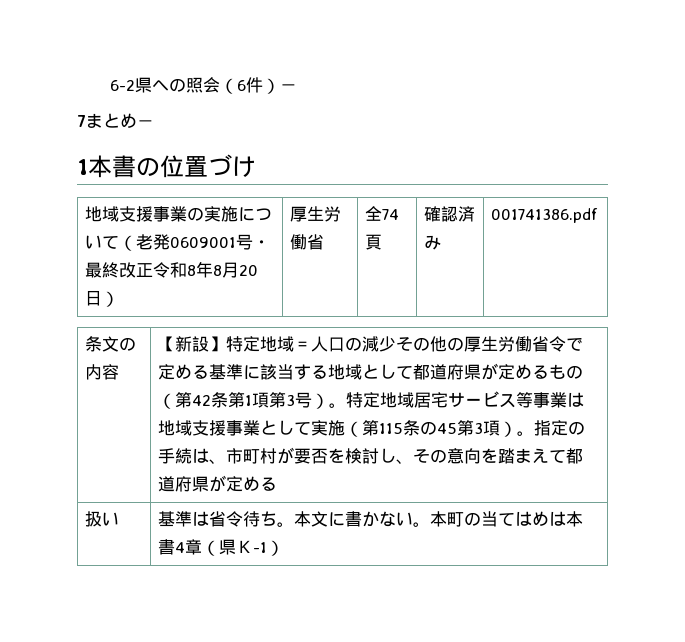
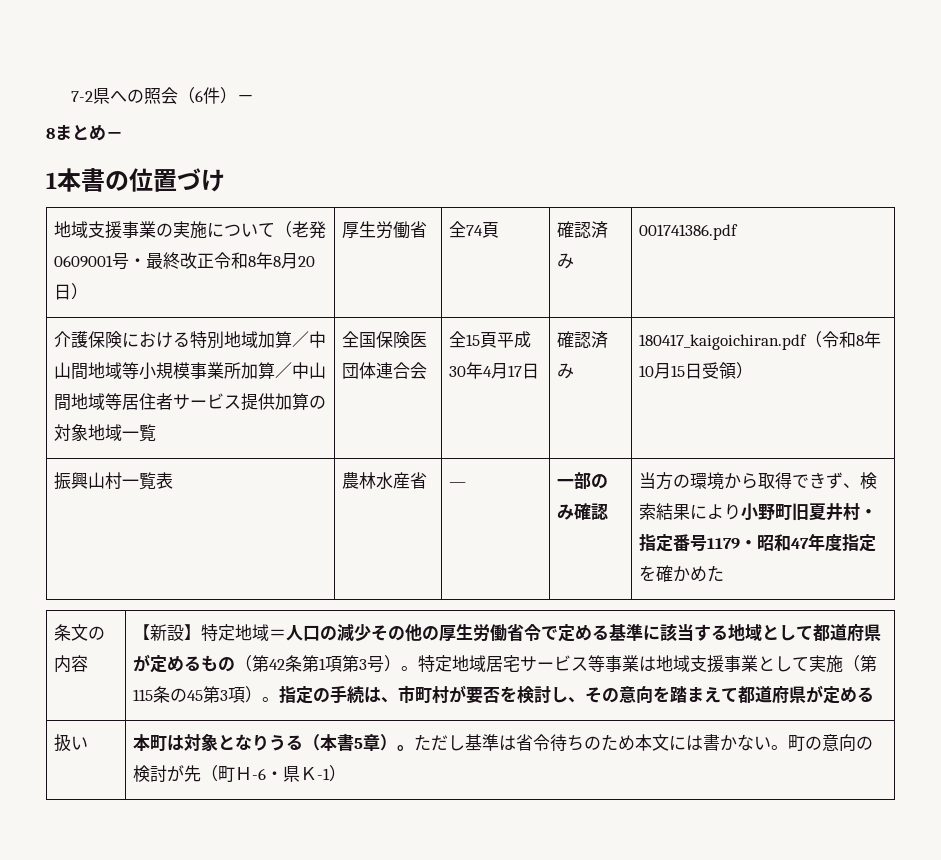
- 6-2県への照会（6件）－
+ 7-2県への照会（6件）－
- 7まとめ－
+ 8まとめ－
+ 介護保険における特別地域加算／中山間地域等小規模事業所加算／中山間地域等居住者サービス提供加算の対象地域一覧 | 全国保険医団体連合会 | 全15頁平成30年4月17日 | 確認済み | 180417_kaigoichiran.pdf（令和8年10月15日受領）
+ 振興山村一覧表 | 農林水産省 | ― | 一部のみ確認 | 当方の環境から取得できず、検索結果により小野町旧夏井村・指定番号1179・昭和47年度指定を確かめた
- 扱い | 基準は省令待ち。本文に書かない。本町の当てはめは本書4章（県Ｋ-1）
+ 扱い | 本町は対象となりうる（本書5章）。ただし基準は省令待ちのため本文には書かない。町の意向の検討が先（町Ｈ-6・県Ｋ-1）

